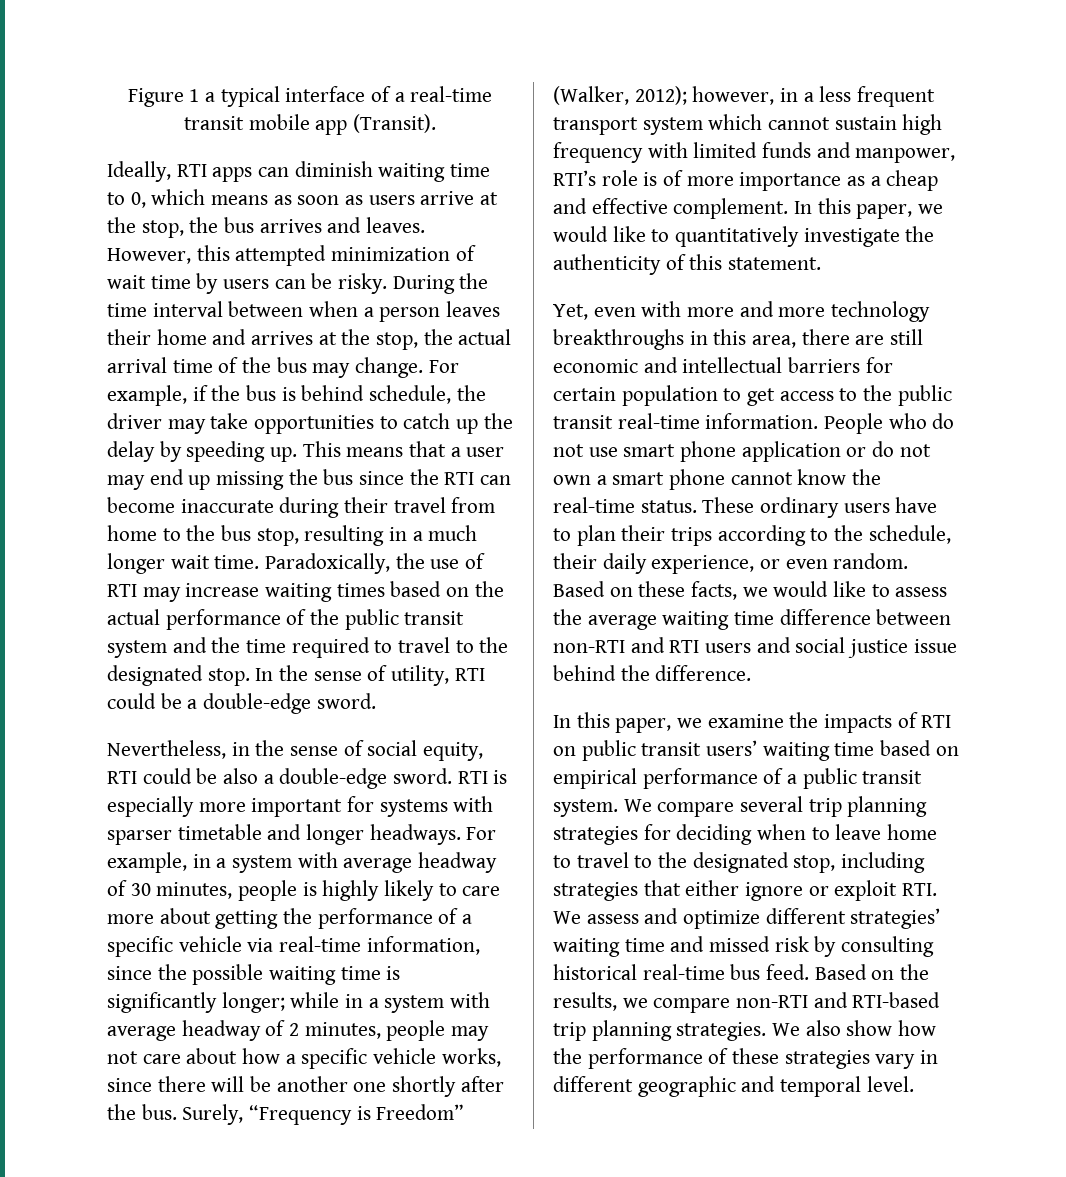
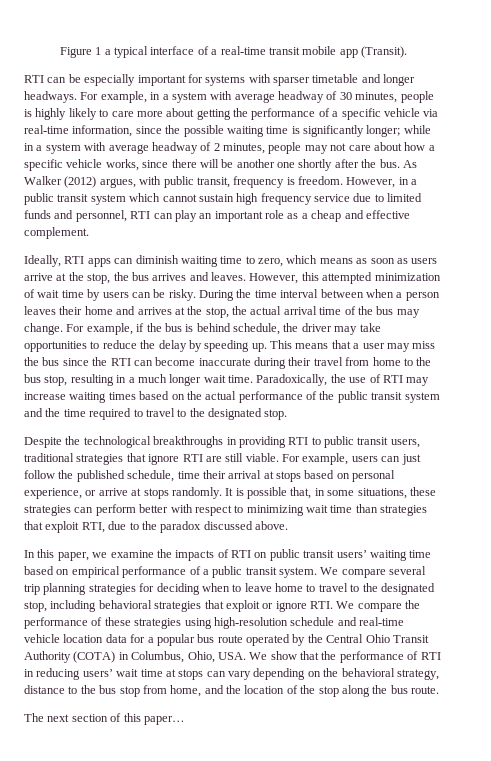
- Ideally, RTI apps can diminish waiting time to 0, which means as soon as users arrive at the stop, the bus arrives and leaves. However, this attempted minimization of wait time by users can be risky. During the time interval between when a person leaves their home and arrives at the stop, the actual arrival time of the bus may change. For example, if the bus is behind schedule, the driver may take opportunities to catch up the delay by speeding up. This means that a user may end up missing the bus since the RTI can become inaccurate during their travel from home to the bus stop, resulting in a much longer wait time. Paradoxically, the use of RTI may increase waiting times based on the actual performance of the public transit system and the time required to travel to the designated stop. In the sense of utility, RTI could be a double-edge sword.
- Nevertheless, in the sense of social equity, RTI could be also a double-edge sword. RTI is especially more important for systems with sparser timetable and longer headways.
+ RTI can be especially important for systems with sparser timetable and longer headways.
- Surely, “Frequency is Freedom” (Walker, 2012); however, in a less frequent transport system which cannot sustain high frequency with limited funds and manpower, RTI’s role is of more importance as a cheap and effective complement. In this paper, we would like to quantitatively investigate the authenticity of this statement.
- Yet, even with more and more technology breakthroughs in this area, there are still economic and intellectual barriers for certain population to get access to the public transit real-time information. People who do not use smart phone application or do not own a smart phone cannot know the real-time status. These ordinary users have to plan their trips according to the schedule, their daily experience, or even random. Based on these facts, we would like to assess the average waiting time difference between non-RTI and RTI users and social justice issue behind the difference.
+ As Walker (2012) argues, with public transit, frequency is freedom. However, in a public transit system which cannot sustain high frequency service due to limited funds and personnel, RTI can play an important role as a cheap and effective complement.
+ Ideally, RTI apps can diminish waiting time to zero, which means as soon as users arrive at the stop, the bus arrives and leaves. However, this attempted minimization of wait time by users can be risky. During the time interval between when a person leaves their home and arrives at the stop, the actual arrival time of the bus may change. For example, if the bus is behind schedule, the driver may take opportunities to reduce the delay by speeding up. This means that a user may miss the bus since the RTI can become inaccurate during their travel from home to the bus stop, resulting in a much longer wait time. Paradoxically, the use of RTI may increase waiting times based on the actual performance of the public transit system and the time required to travel to the designated stop.
+ Despite the technological breakthroughs in providing RTI to public transit users, traditional strategies that ignore RTI are still viable. For example, users can just follow the published schedule, time their arrival at stops based on personal experience, or arrive at stops randomly. It is possible that, in some situations, these strategies can perform better with respect to minimizing wait time than strategies that exploit RTI, due to the paradox discussed above.
- We compare several trip planning strategies for deciding when to leave home to travel to the designated stop, including strategies that either ignore or exploit RTI. We assess and optimize different strategies’ waiting time and missed risk by consulting historical real-time bus feed. Based on the results, we compare non-RTI and RTI-based trip planning strategies. We also show how the performance of these strategies vary in different geographic and temporal level.
+ We compare several trip planning strategies for deciding when to leave home to travel to the designated stop, including behavioral strategies that exploit or ignore RTI. We compare the performance of these strategies using high-resolution schedule and real-time vehicle location data for a popular bus route operated by the Central Ohio Transit Authority (COTA) in Columbus, Ohio, USA. We show that the performance of RTI in reducing users’ wait time at stops can vary depending on the behavioral strategy, distance to the bus stop from home, and the location of the stop along the bus route.
+ The next section of this paper…

